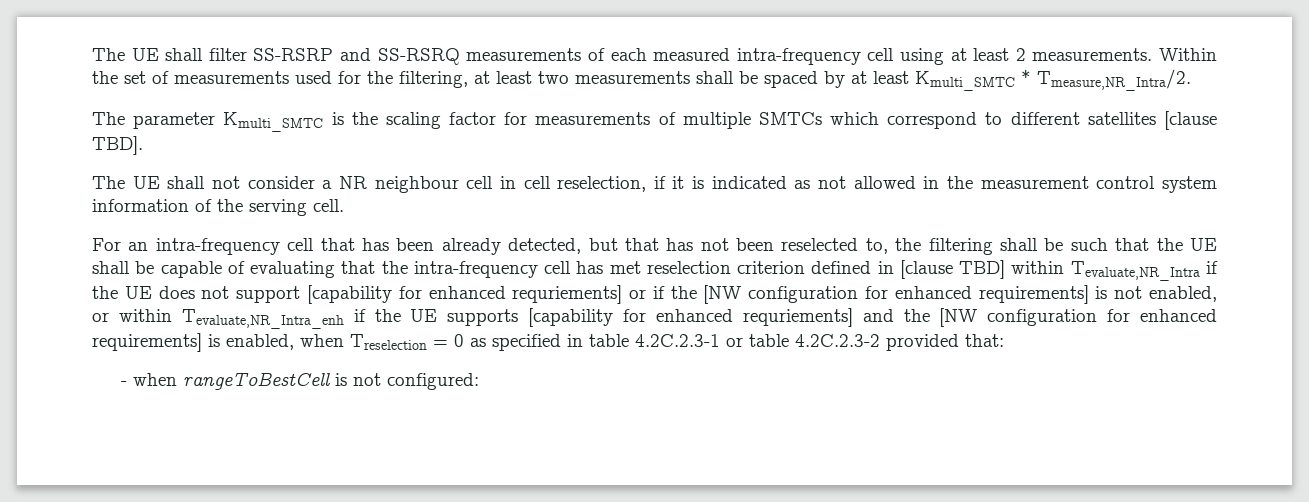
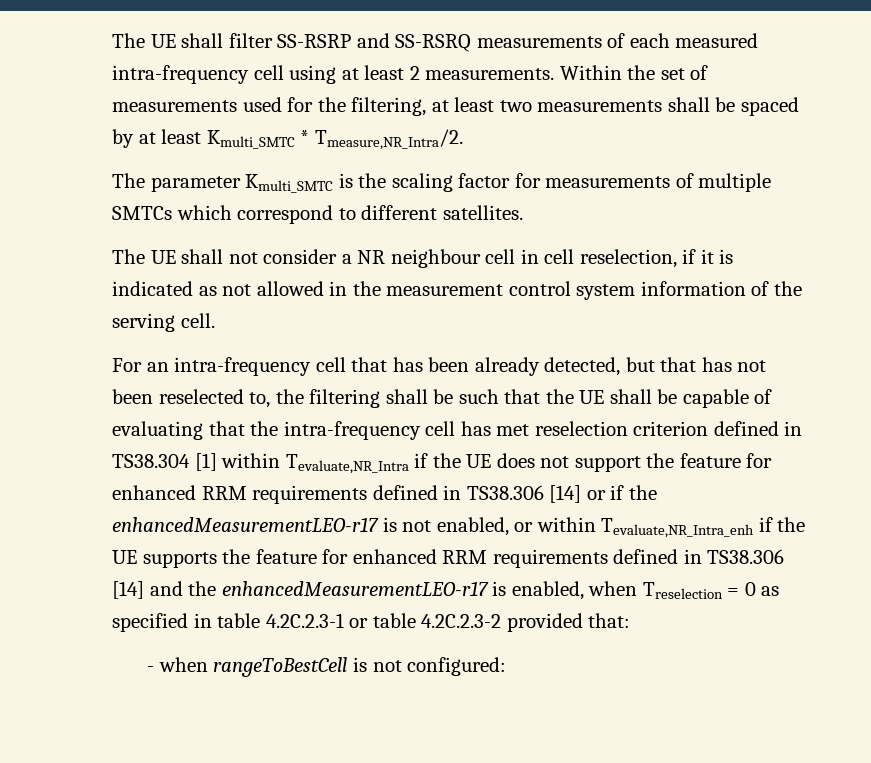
- The parameter Kmulti_SMTC is the scaling factor for measurements of multiple SMTCs which correspond to different satellites [clause TBD].
+ The parameter Kmulti_SMTC is the scaling factor for measurements of multiple SMTCs which correspond to different satellites.
- For an intra-frequency cell that has been already detected, but that has not been reselected to, the filtering shall be such that the UE shall be capable of evaluating that the intra-frequency cell has met reselection criterion defined in [clause TBD] within Tevaluate,NR_Intra if the UE does not support [capability for enhanced requriements] or if the [NW configuration for enhanced requirements] is not enabled, or within Tevaluate,NR_Intra_enh if the UE supports [capability for enhanced requriements] and the [NW configuration for enhanced requirements] is enabled, when Treselection = 0 as specified in table 4.2C.2.3-1 or table 4.2C.2.3-2 provided that:
+ For an intra-frequency cell that has been already detected, but that has not been reselected to, the filtering shall be such that the UE shall be capable of evaluating that the intra-frequency cell has met reselection criterion defined in TS38.304 [1] within Tevaluate,NR_Intra if the UE does not support the feature for enhanced RRM requirements defined in TS38.306 [14] or if the enhancedMeasurementLEO-r17 is not enabled, or within Tevaluate,NR_Intra_enh if the UE supports the feature for enhanced RRM requirements defined in TS38.306 [14] and the enhancedMeasurementLEO-r17 is enabled, when Treselection = 0 as specified in table 4.2C.2.3-1 or table 4.2C.2.3-2 provided that:

